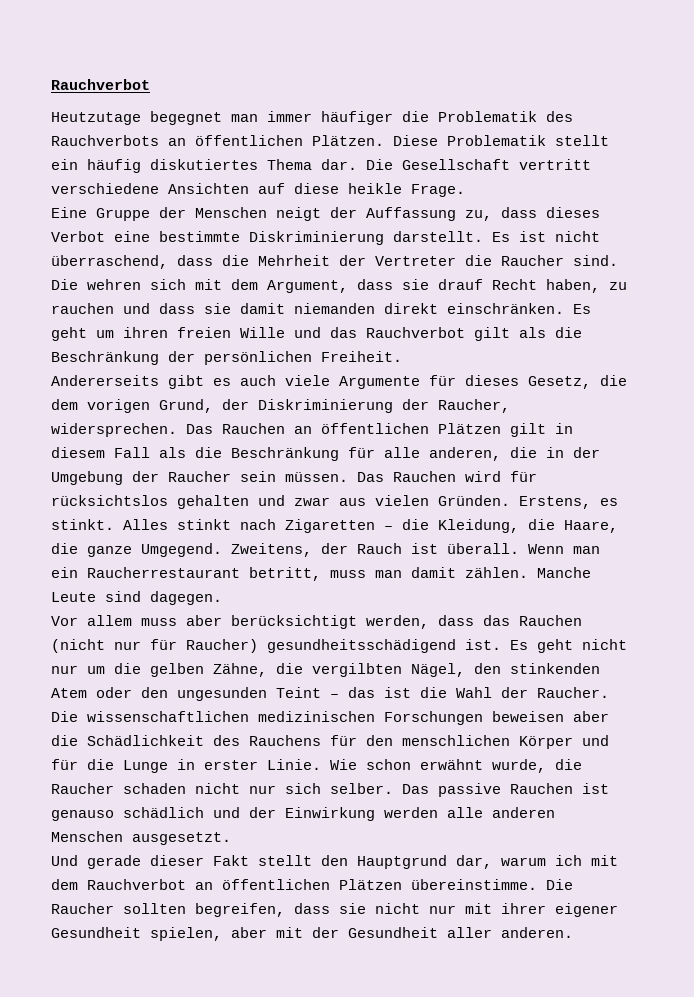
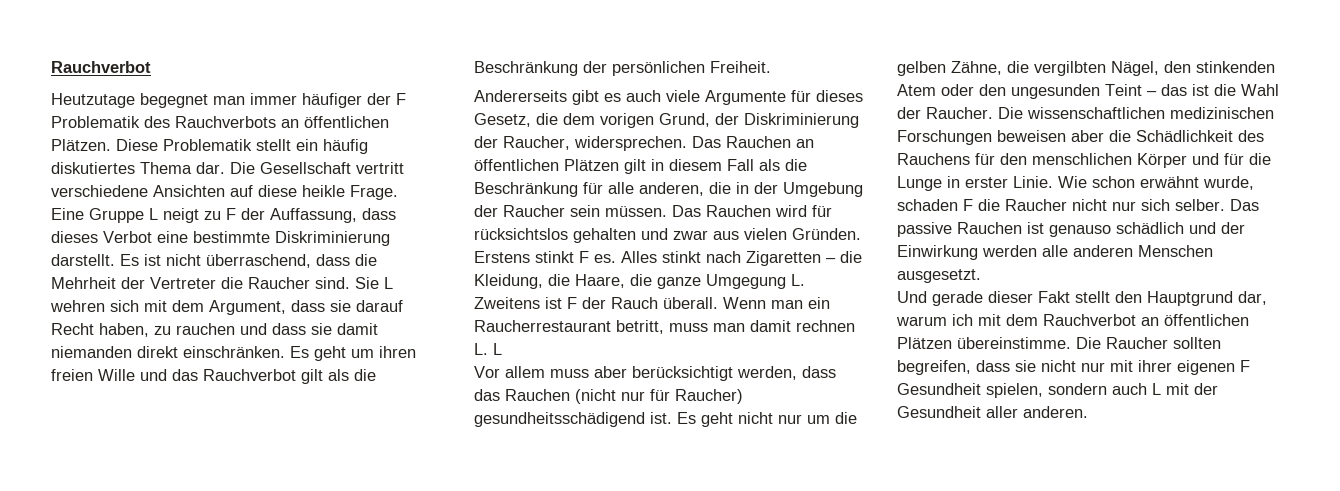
- Heutzutage begegnet man immer häufiger die Problematik des Rauchverbots an öffentlichen Plätzen.
+ Heutzutage begegnet man immer häufiger der F Problematik des Rauchverbots an öffentlichen Plätzen.
- Eine Gruppe der Menschen neigt der Auffassung zu, dass dieses Verbot eine bestimmte Diskriminierung darstellt.
+ Eine Gruppe L neigt zu F der Auffassung, dass dieses Verbot eine bestimmte Diskriminierung darstellt.
- Die wehren sich mit dem Argument, dass sie drauf Recht haben, zu rauchen und dass sie damit niemanden direkt einschränken.
+ Sie L wehren sich mit dem Argument, dass sie darauf Recht haben, zu rauchen und dass sie damit niemanden direkt einschränken.
- Erstens, es stinkt.
+ Erstens stinkt F es.
- Alles stinkt nach Zigaretten – die Kleidung, die Haare, die ganze Umgegend. Zweitens, der Rauch ist überall.
+ Alles stinkt nach Zigaretten – die Kleidung, die Haare, die ganze Umgegung L. Zweitens ist F der Rauch überall.
- Wenn man ein Raucherrestaurant betritt, muss man damit zählen. Manche Leute sind dagegen.
+ Wenn man ein Raucherrestaurant betritt, muss man damit rechnen L. L
- Wie schon erwähnt wurde, die Raucher schaden nicht nur sich selber.
+ Wie schon erwähnt wurde, schaden F die Raucher nicht nur sich selber.
- Die Raucher sollten begreifen, dass sie nicht nur mit ihrer eigener Gesundheit spielen, aber mit der Gesundheit aller anderen.
+ Die Raucher sollten begreifen, dass sie nicht nur mit ihrer eigenen F Gesundheit spielen, sondern auch L mit der Gesundheit aller anderen.

